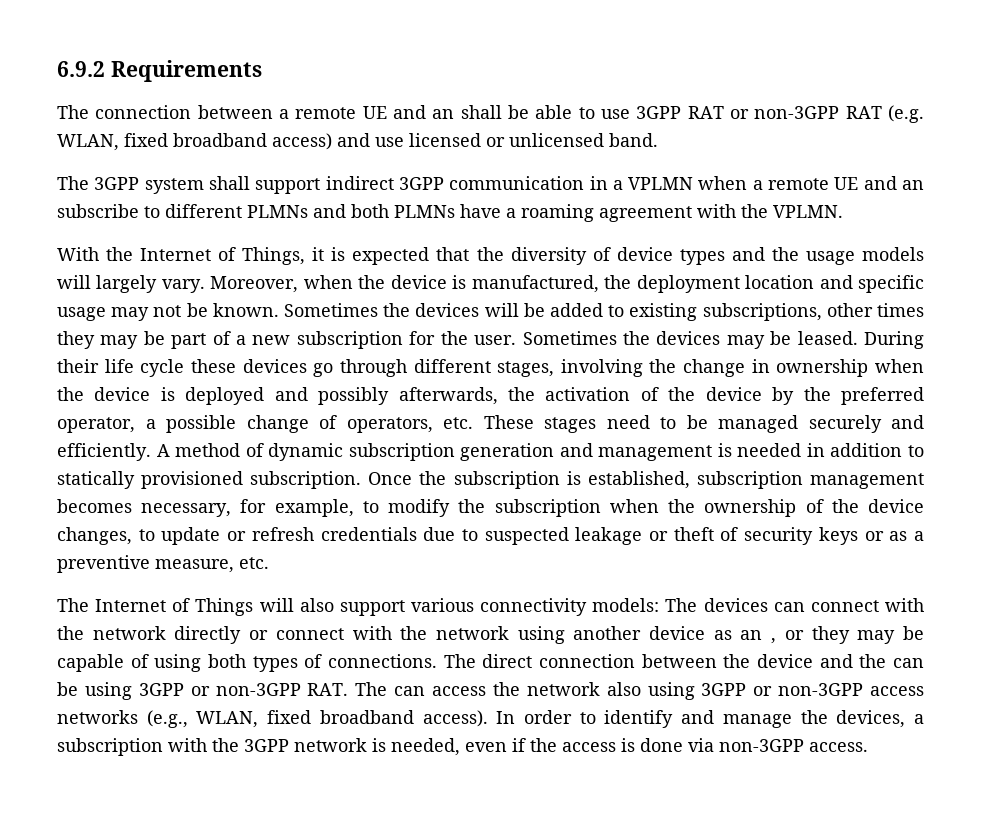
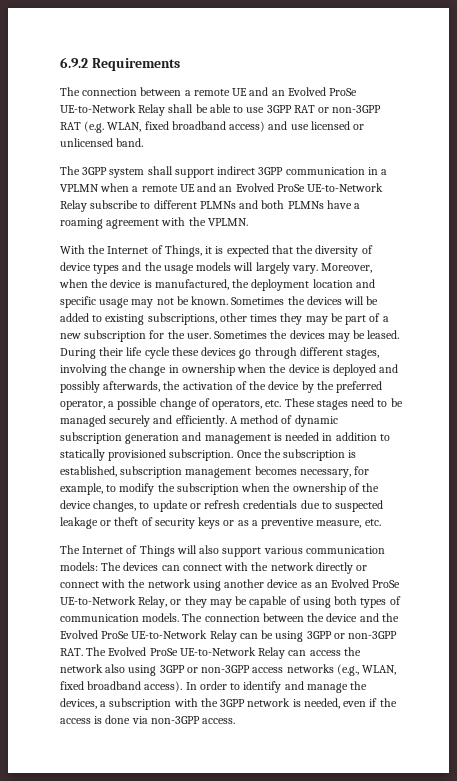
- The connection between a remote UE and an shall be able to use 3GPP RAT or non-3GPP RAT (e.g. WLAN, fixed broadband access) and use licensed or unlicensed band.
+ The connection between a remote UE and an Evolved ProSe UE-to-Network Relay shall be able to use 3GPP RAT or non-3GPP RAT (e.g. WLAN, fixed broadband access) and use licensed or unlicensed band.
- The 3GPP system shall support indirect 3GPP communication in a VPLMN when a remote UE and an subscribe to different PLMNs and both PLMNs have a roaming agreement with the VPLMN.
+ The 3GPP system shall support indirect 3GPP communication in a VPLMN when a remote UE and an Evolved ProSe UE-to-Network Relay subscribe to different PLMNs and both PLMNs have a roaming agreement with the VPLMN.
- The Internet of Things will also support various connectivity models:
+ The Internet of Things will also support various communication models:
- The devices can connect with the network directly or connect with the network using another device as an , or they may be capable of using both types of connections. The direct connection between the device and the can be using 3GPP or non-3GPP RAT. The can access the network also using 3GPP or non-3GPP access networks (e.g., WLAN, fixed broadband access).
+ The devices can connect with the network directly or connect with the network using another device as an Evolved ProSe UE-to-Network Relay, or they may be capable of using both types of communication models. The connection between the device and the Evolved ProSe UE-to-Network Relay can be using 3GPP or non-3GPP RAT. The Evolved ProSe UE-to-Network Relay can access the network also using 3GPP or non-3GPP access networks (e.g., WLAN, fixed broadband access).

